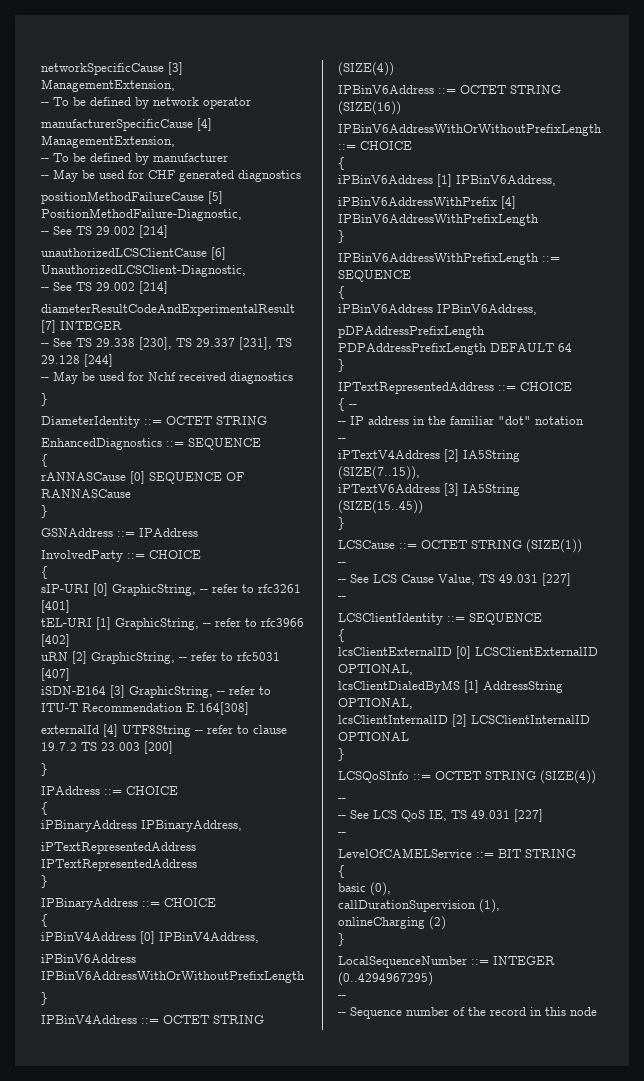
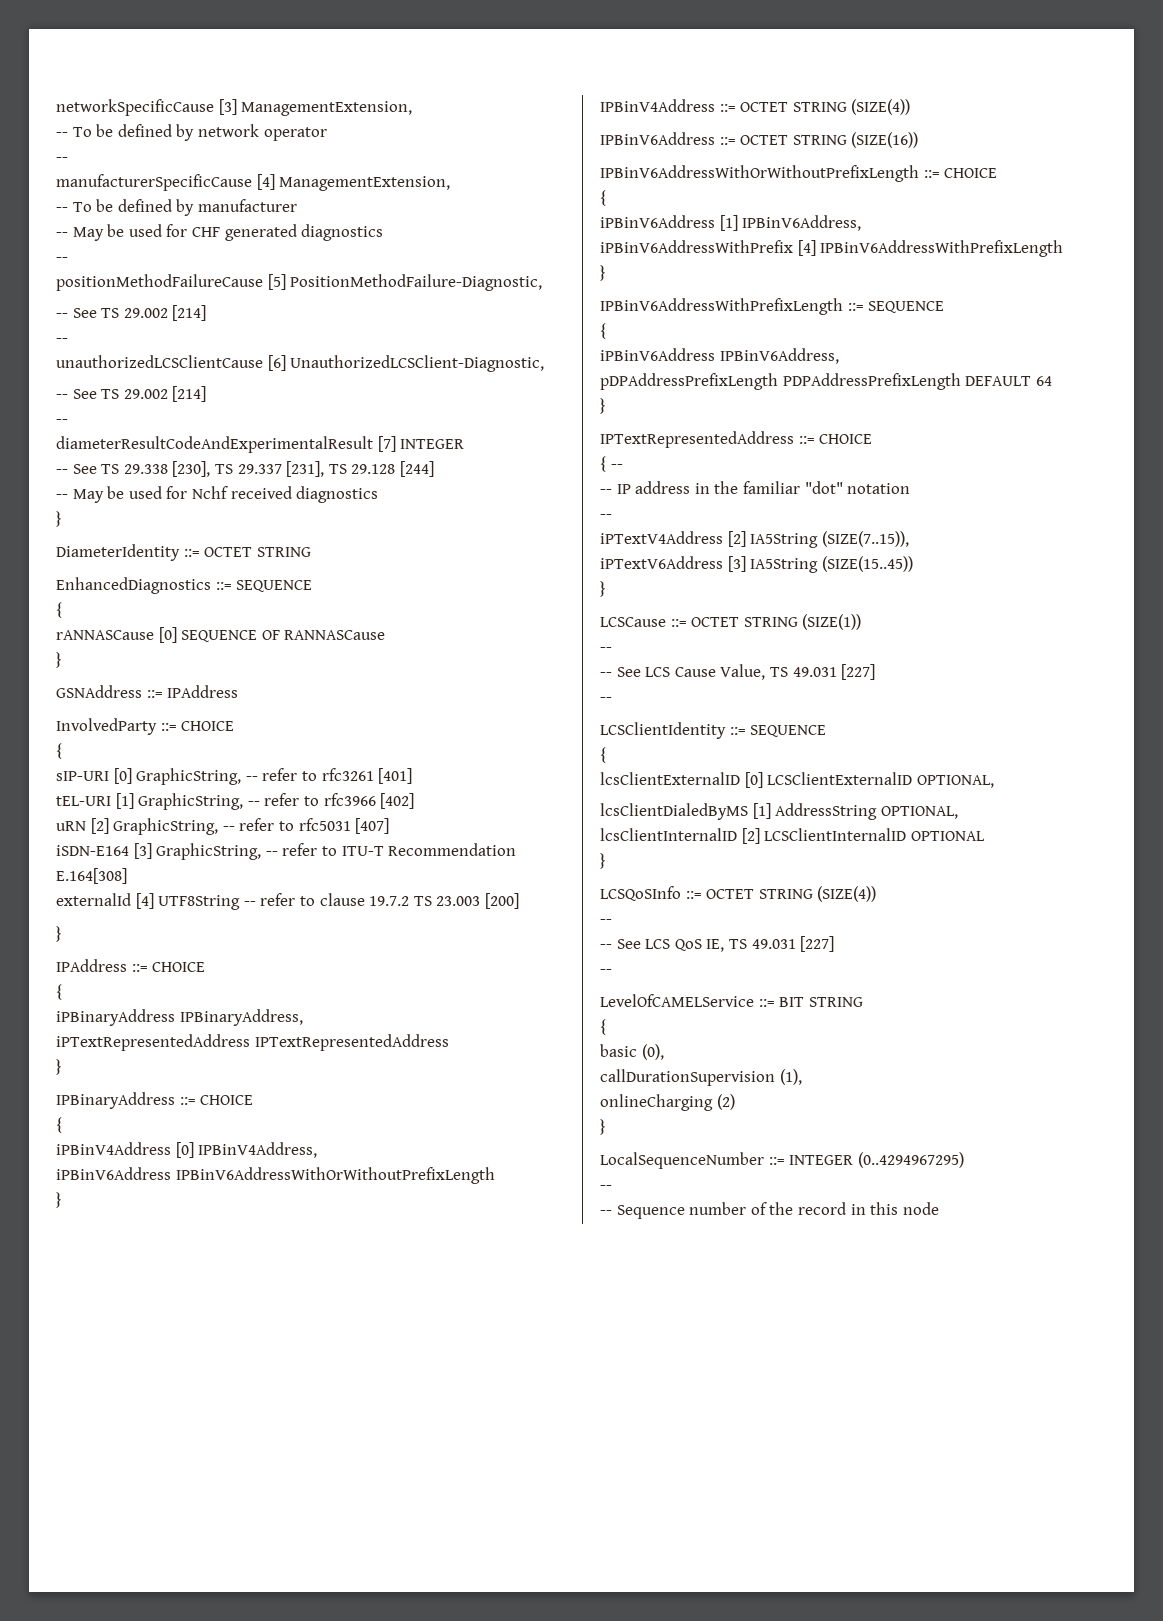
  -- To be defined by network operator
+ --
  -- May be used for CHF generated diagnostics
+ --
  positionMethodFailureCause [5] PositionMethodFailure-Diagnostic,
  -- See TS 29.002 [214]
+ --
  unauthorizedLCSClientCause [6] UnauthorizedLCSClient-Diagnostic,
  -- See TS 29.002 [214]
+ --

